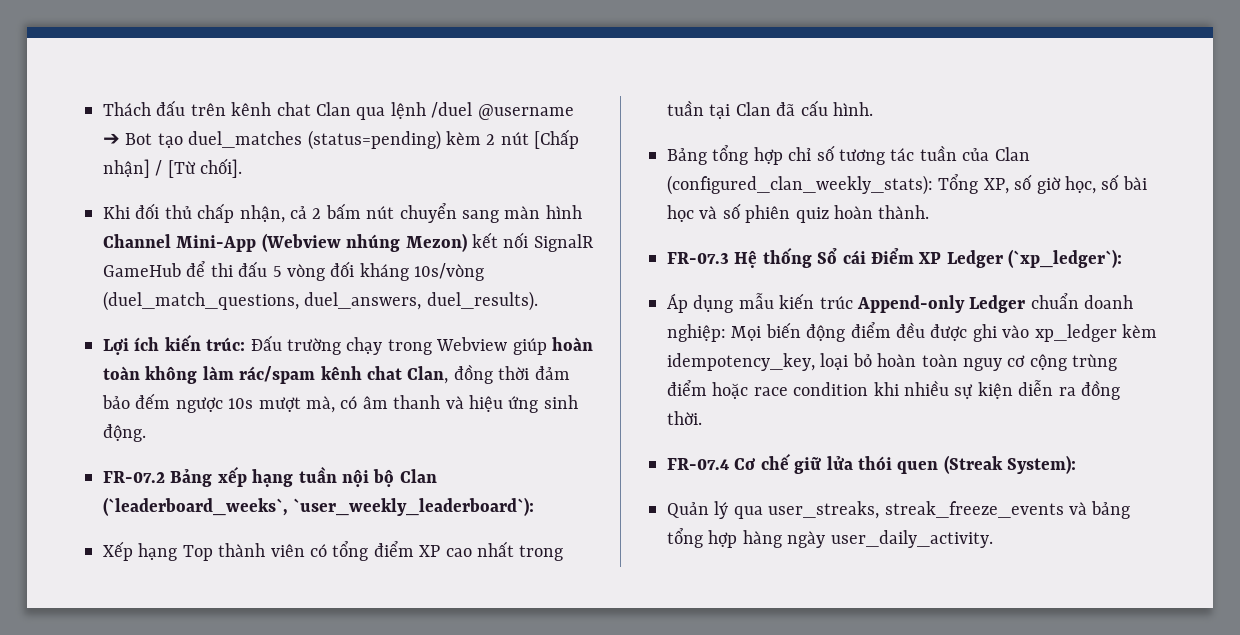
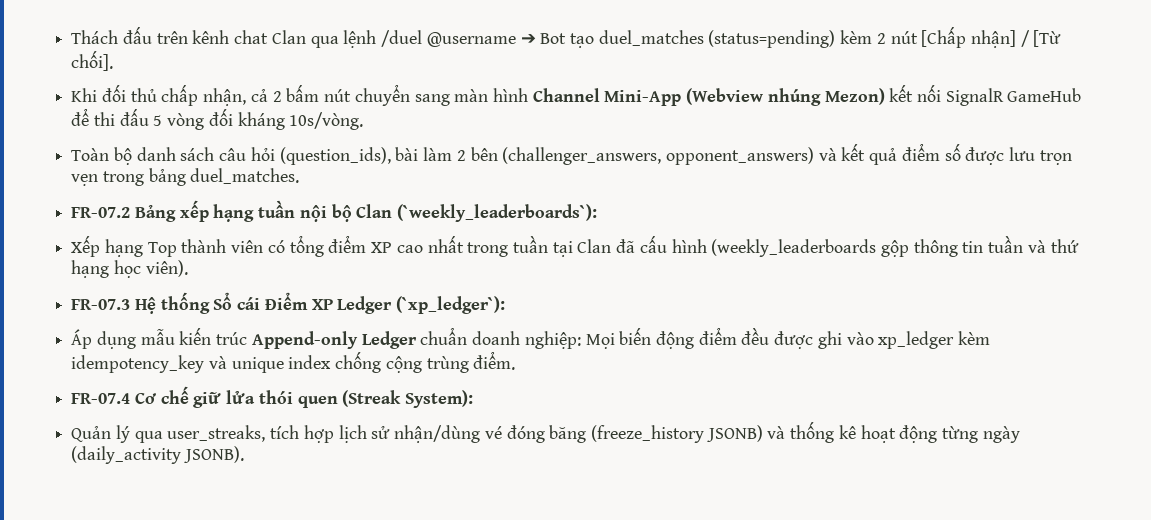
- Khi đối thủ chấp nhận, cả 2 bấm nút chuyển sang màn hình Channel Mini-App (Webview nhúng Mezon) kết nối SignalR GameHub để thi đấu 5 vòng đối kháng 10s/vòng (duel_match_questions, duel_answers, duel_results).
- Lợi ích kiến trúc: Đấu trường chạy trong Webview giúp hoàn toàn không làm rác/spam kênh chat Clan, đồng thời đảm bảo đếm ngược 10s mượt mà, có âm thanh và hiệu ứng sinh động.
+ Khi đối thủ chấp nhận, cả 2 bấm nút chuyển sang màn hình Channel Mini-App (Webview nhúng Mezon) kết nối SignalR GameHub để thi đấu 5 vòng đối kháng 10s/vòng.
+ Toàn bộ danh sách câu hỏi (question_ids), bài làm 2 bên (challenger_answers, opponent_answers) và kết quả điểm số được lưu trọn vẹn trong bảng duel_matches.
- FR-07.2 Bảng xếp hạng tuần nội bộ Clan (`leaderboard_weeks`, `user_weekly_leaderboard`):
+ FR-07.2 Bảng xếp hạng tuần nội bộ Clan (`weekly_leaderboards`):
- Xếp hạng Top thành viên có tổng điểm XP cao nhất trong tuần tại Clan đã cấu hình.
- Bảng tổng hợp chỉ số tương tác tuần của Clan (configured_clan_weekly_stats): Tổng XP, số giờ học, số bài học và số phiên quiz hoàn thành.
+ Xếp hạng Top thành viên có tổng điểm XP cao nhất trong tuần tại Clan đã cấu hình (weekly_leaderboards gộp thông tin tuần và thứ hạng học viên).
- Áp dụng mẫu kiến trúc Append-only Ledger chuẩn doanh nghiệp: Mọi biến động điểm đều được ghi vào xp_ledger kèm idempotency_key, loại bỏ hoàn toàn nguy cơ cộng trùng điểm hoặc race condition khi nhiều sự kiện diễn ra đồng thời.
+ Áp dụng mẫu kiến trúc Append-only Ledger chuẩn doanh nghiệp: Mọi biến động điểm đều được ghi vào xp_ledger kèm idempotency_key và unique index chống cộng trùng điểm.
- Quản lý qua user_streaks, streak_freeze_events và bảng tổng hợp hàng ngày user_daily_activity.
+ Quản lý qua user_streaks, tích hợp lịch sử nhận/dùng vé đóng băng (freeze_history JSONB) và thống kê hoạt động từng ngày (daily_activity JSONB).

